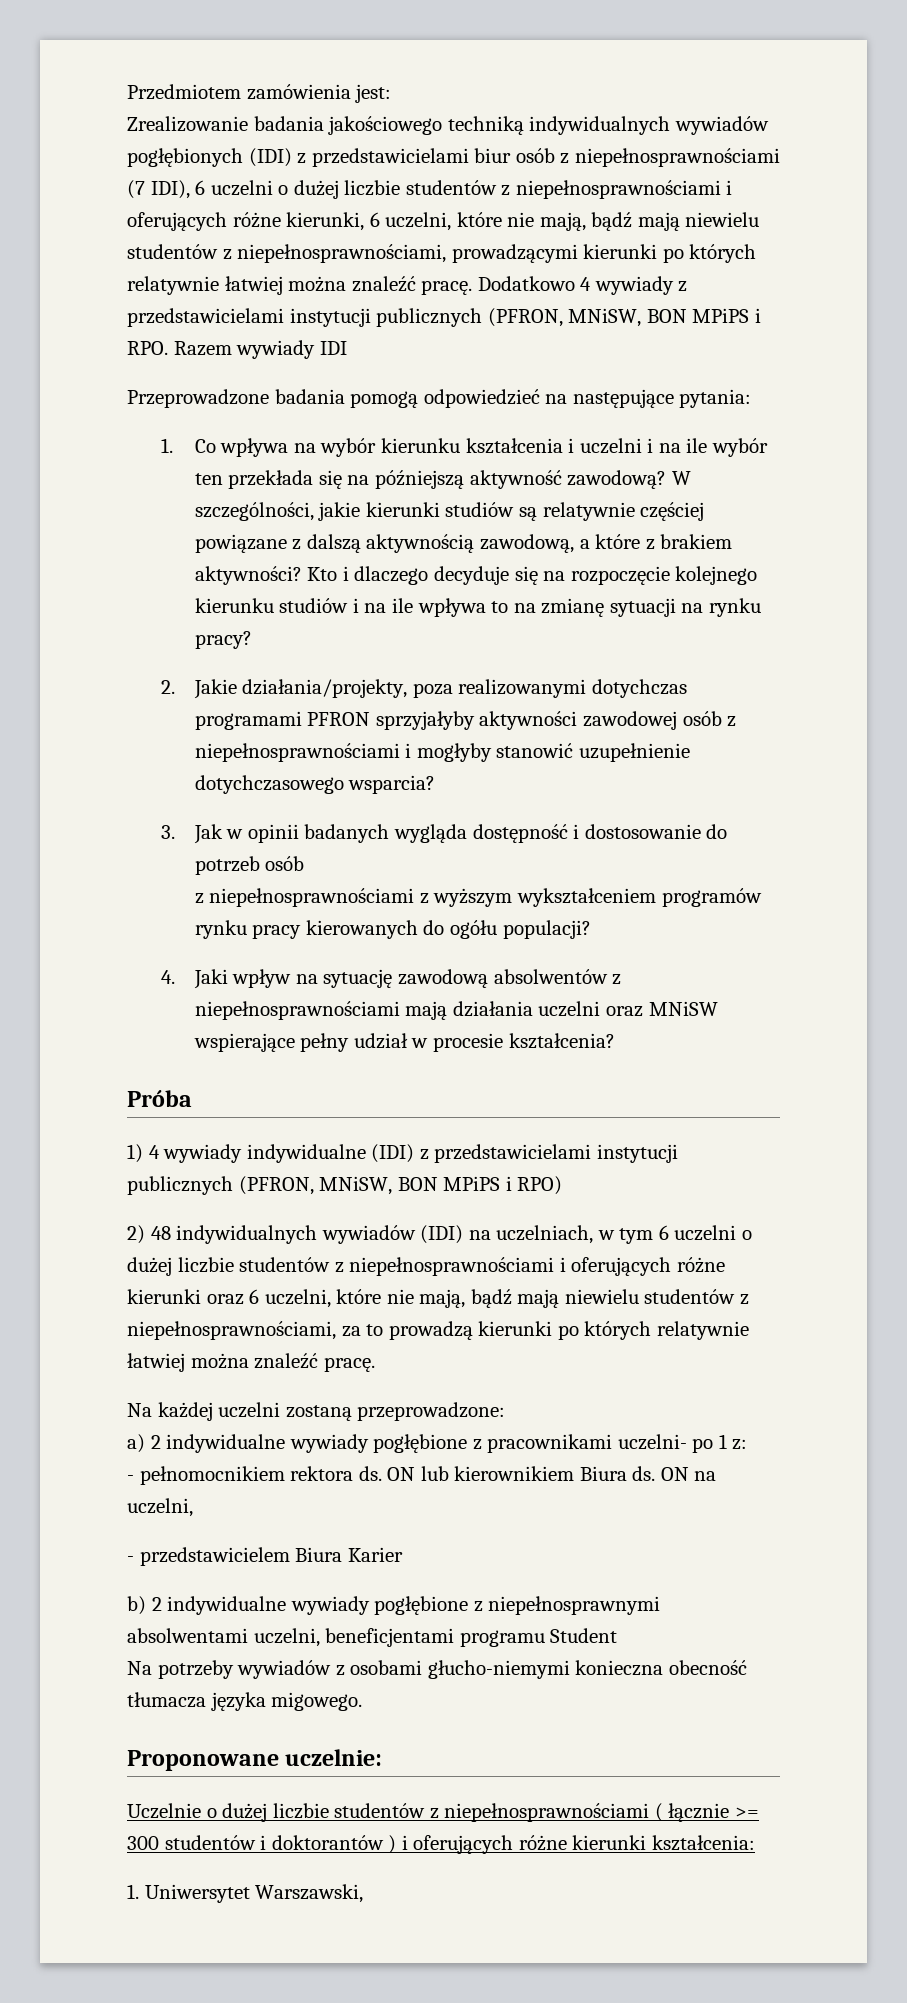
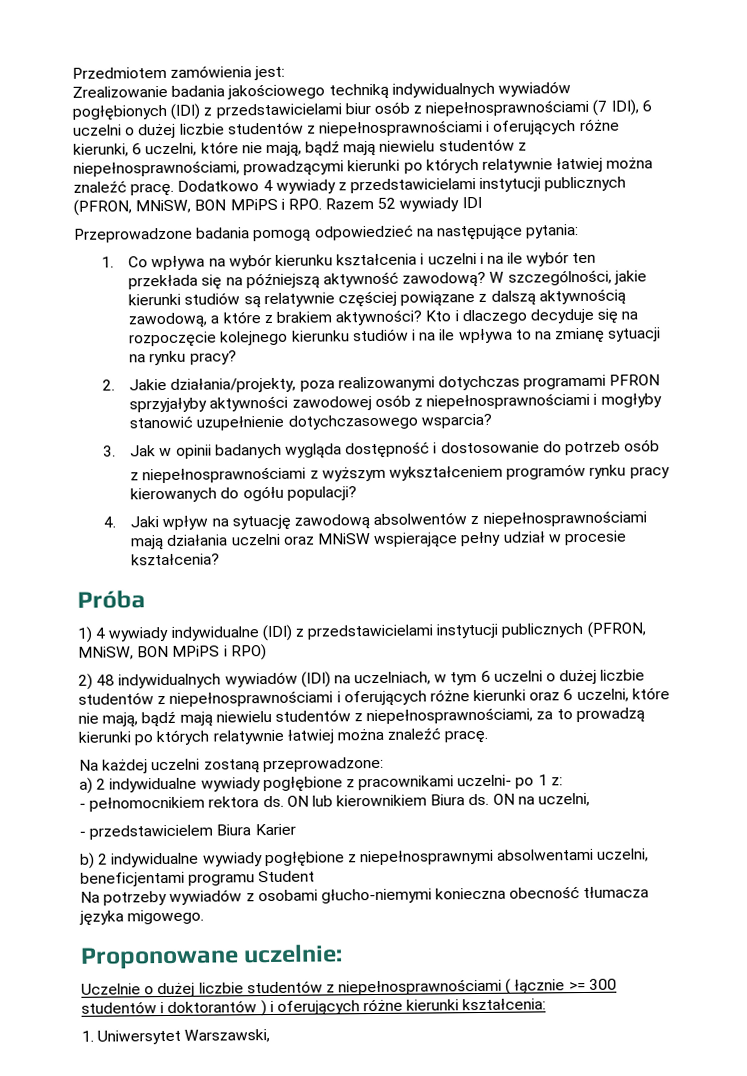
- Dodatkowo 4 wywiady z przedstawicielami instytucji publicznych (PFRON, MNiSW, BON MPiPS i RPO. Razem wywiady IDI
+ Dodatkowo 4 wywiady z przedstawicielami instytucji publicznych (PFRON, MNiSW, BON MPiPS i RPO. Razem 52 wywiady IDI

